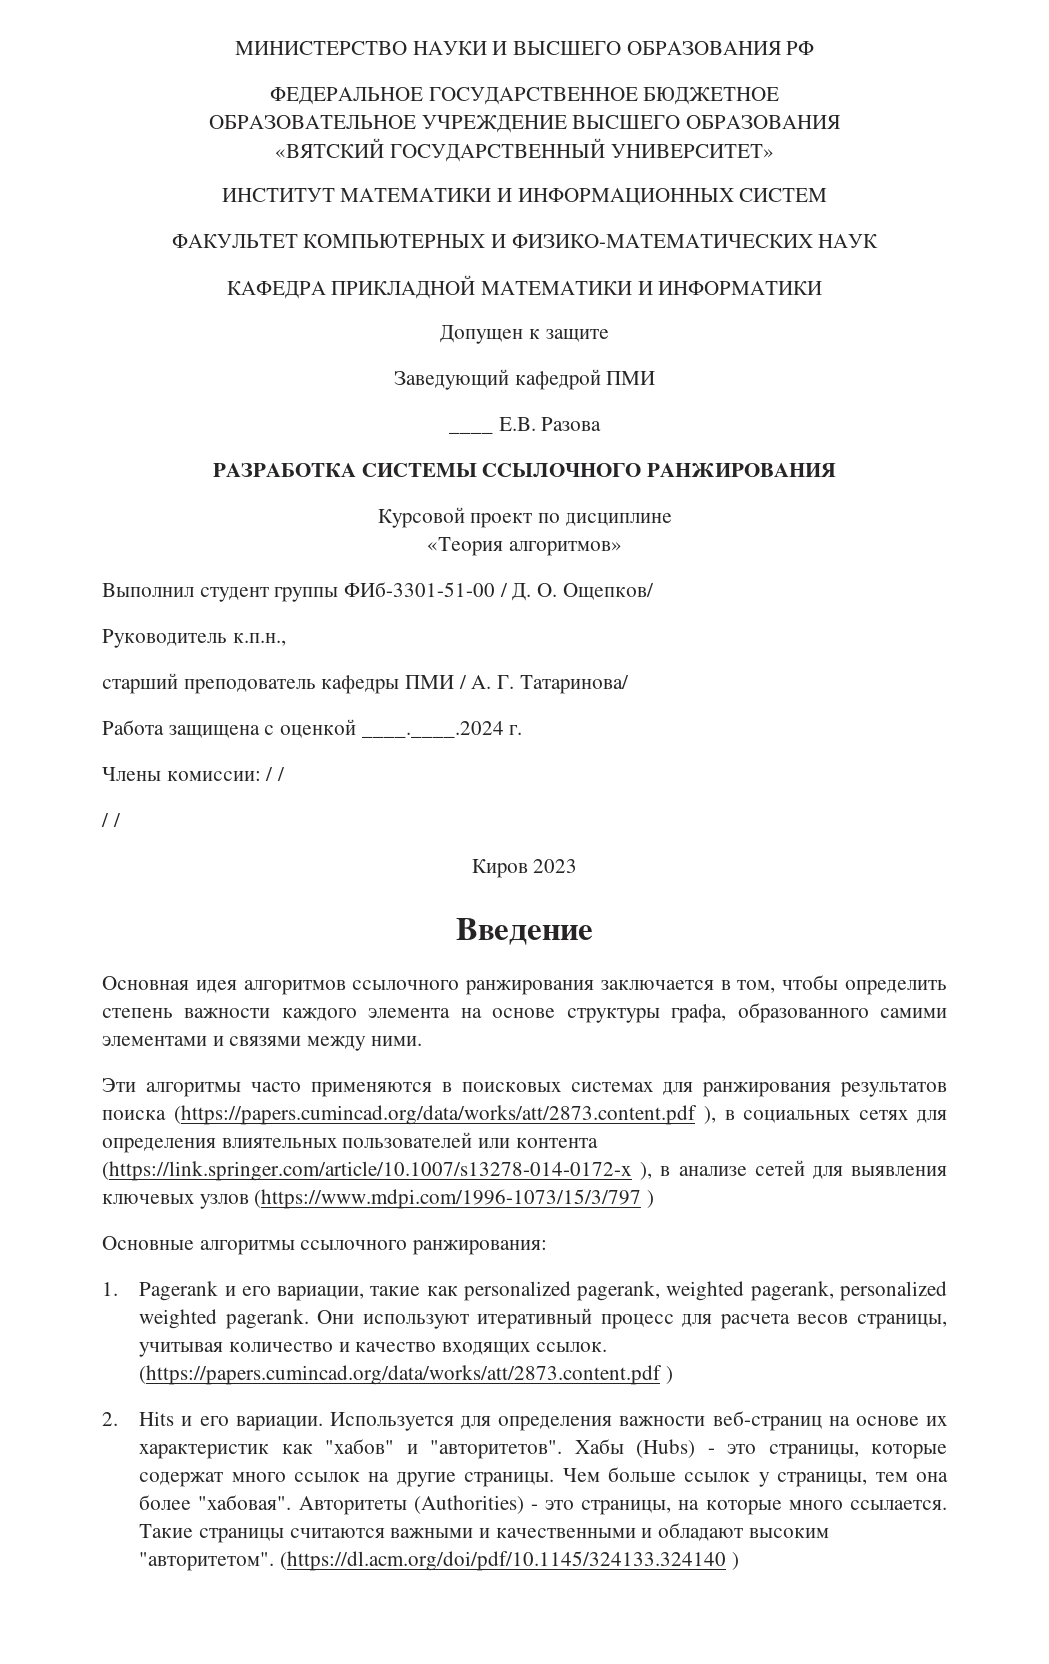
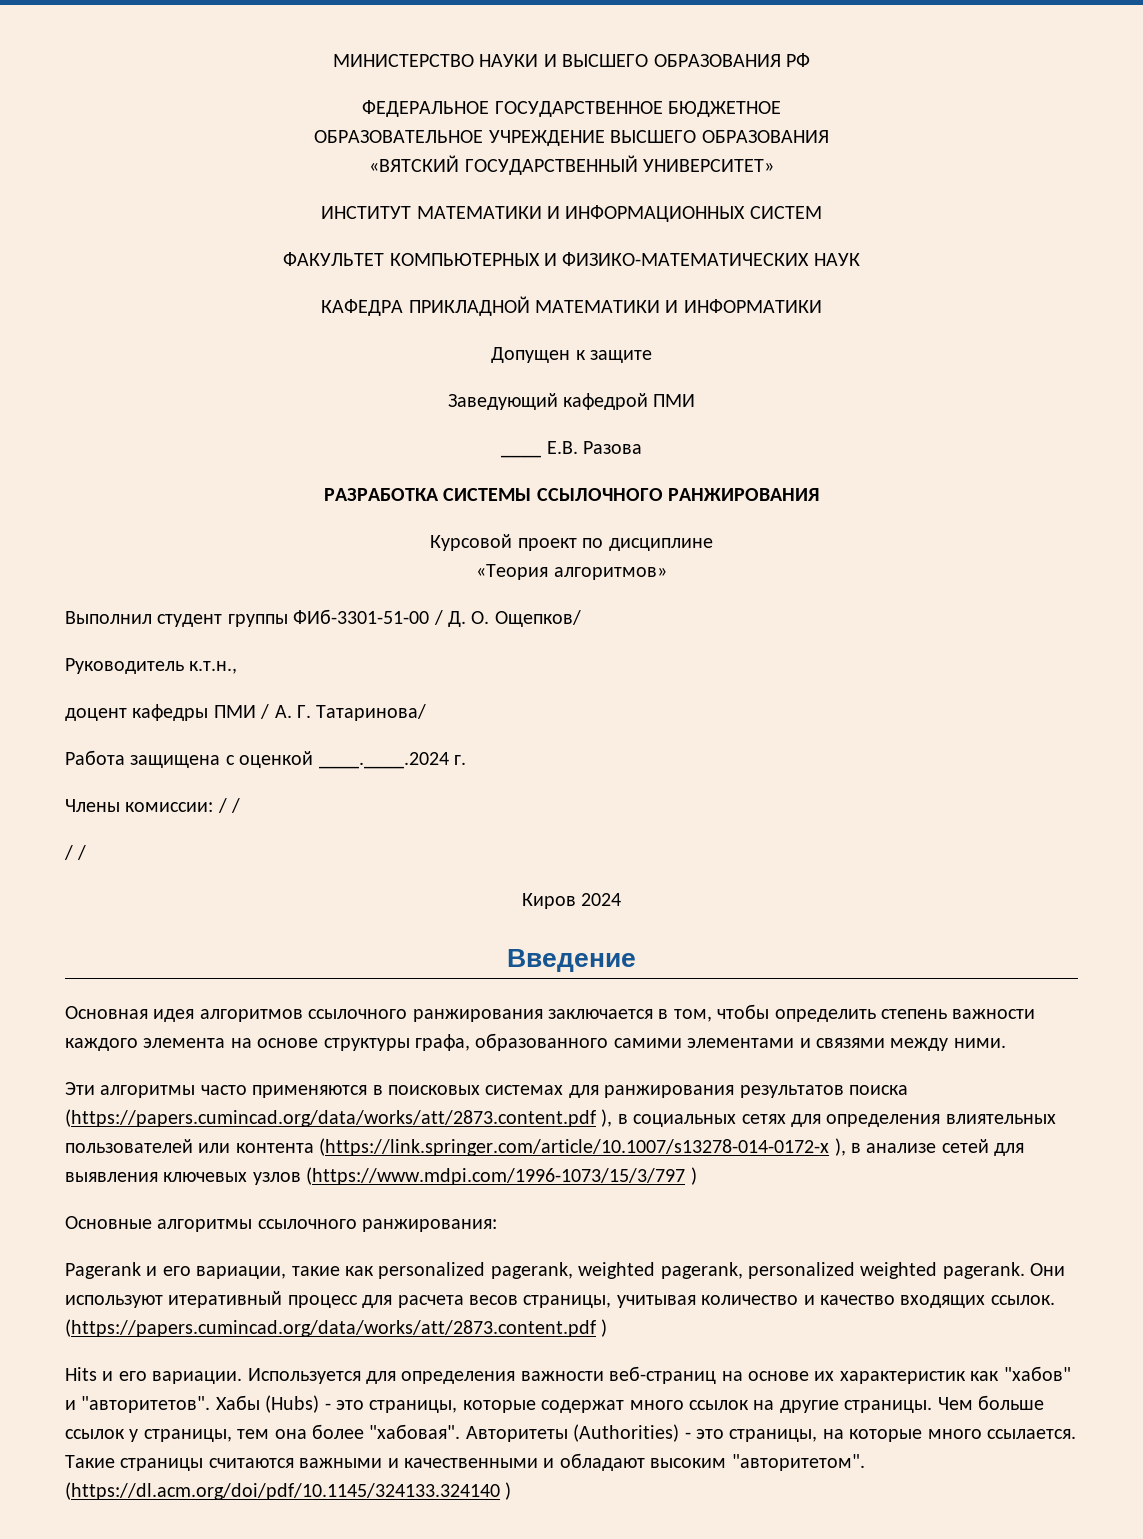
- Руководитель к.п.н.,
- старший преподователь кафедры ПМИ / А. Г. Татаринова/
+ Руководитель к.т.н.,
+ доцент кафедры ПМИ / А. Г. Татаринова/
- Киров 2023
+ Киров 2024
- 1. Pagerank и его вариации, такие как personalized pagerank, weighted pagerank, personalized weighted pagerank.
+ Pagerank и его вариации, такие как personalized pagerank, weighted pagerank, personalized weighted pagerank.
- 2. Hits и его вариации.
+ Hits и его вариации.

